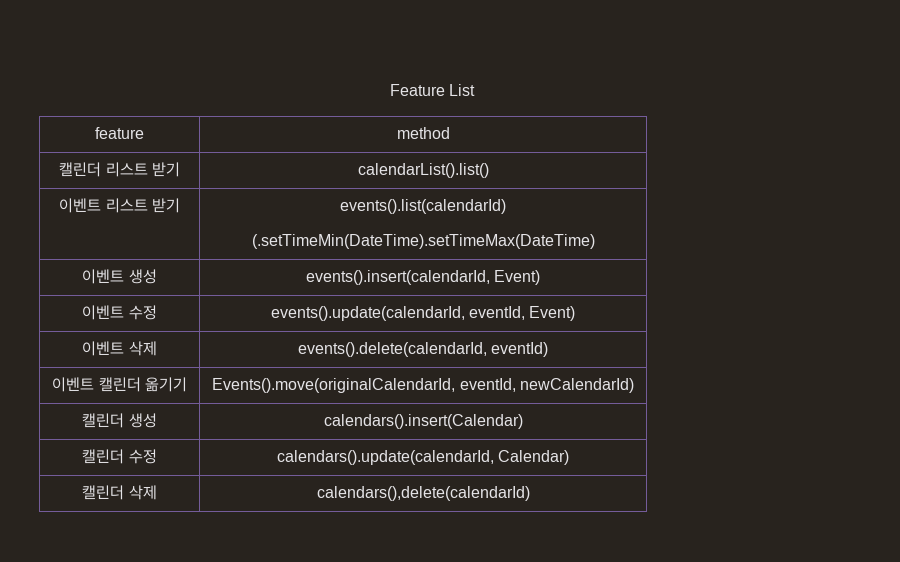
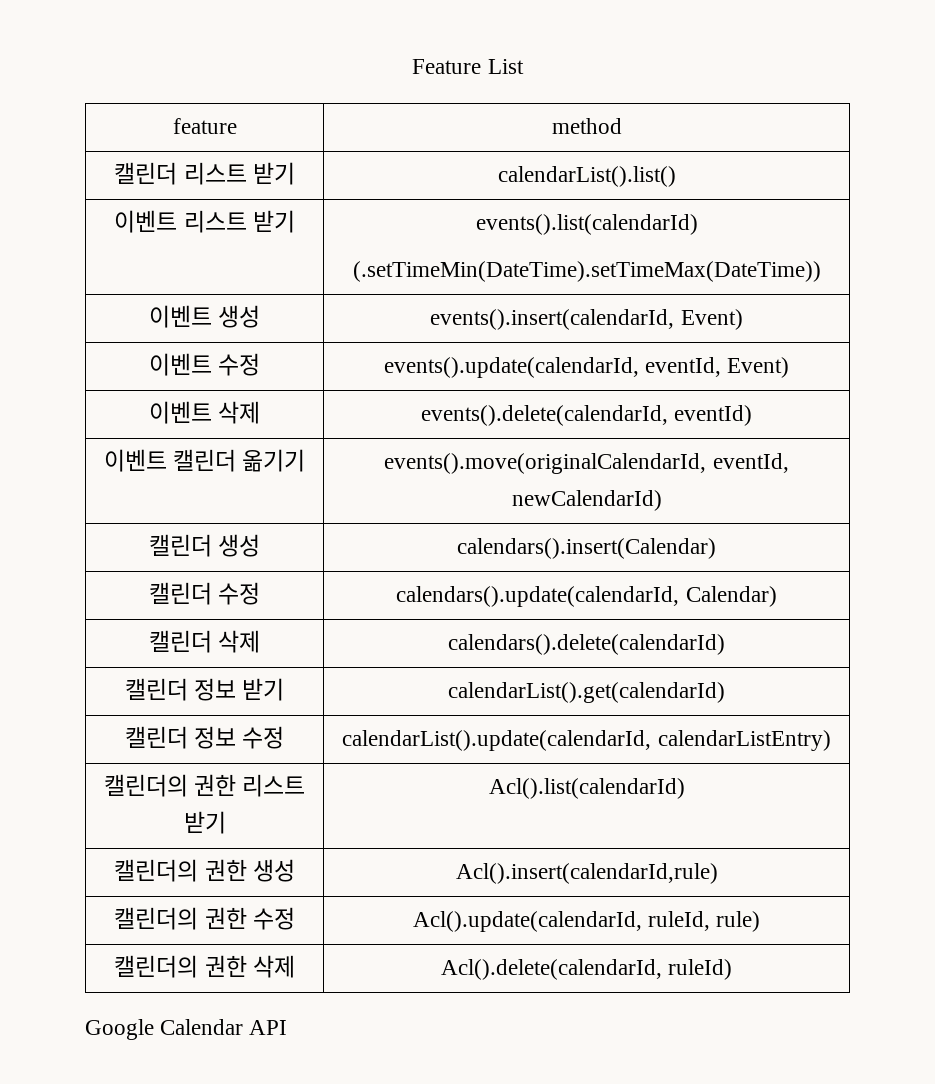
  이벤트 리스트 받기 | events().list(calendarId)
- (.setTimeMin(DateTime).setTimeMax(DateTime)
+ (.setTimeMin(DateTime).setTimeMax(DateTime))
- 이벤트 캘린더 옮기기 | Events().move(originalCalendarId, eventId, newCalendarId)
+ 이벤트 캘린더 옮기기 | events().move(originalCalendarId, eventId, newCalendarId)
- 캘린더 삭제 | calendars(),delete(calendarId)
+ 캘린더 삭제 | calendars().delete(calendarId)
+ 캘린더 정보 받기 | calendarList().get(calendarId)
+ 캘린더 정보 수정 | calendarList().update(calendarId, calendarListEntry)
+ 캘린더의 권한 리스트 받기 | Acl().list(calendarId)
+ 캘린더의 권한 생성 | Acl().insert(calendarId,rule)
+ 캘린더의 권한 수정 | Acl().update(calendarId, ruleId, rule)
+ 캘린더의 권한 삭제 | Acl().delete(calendarId, ruleId)
+ Google Calendar API

